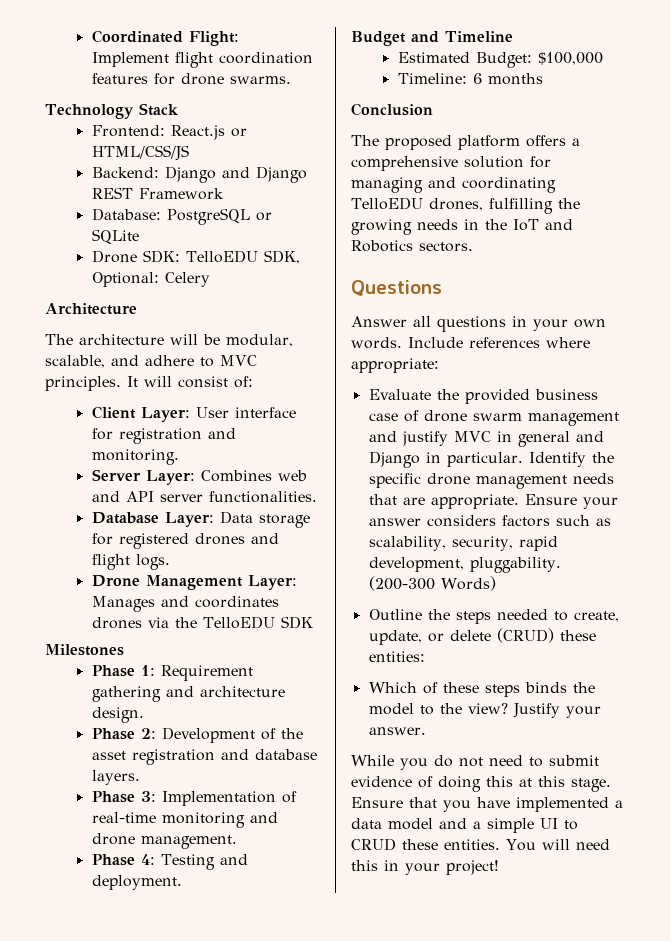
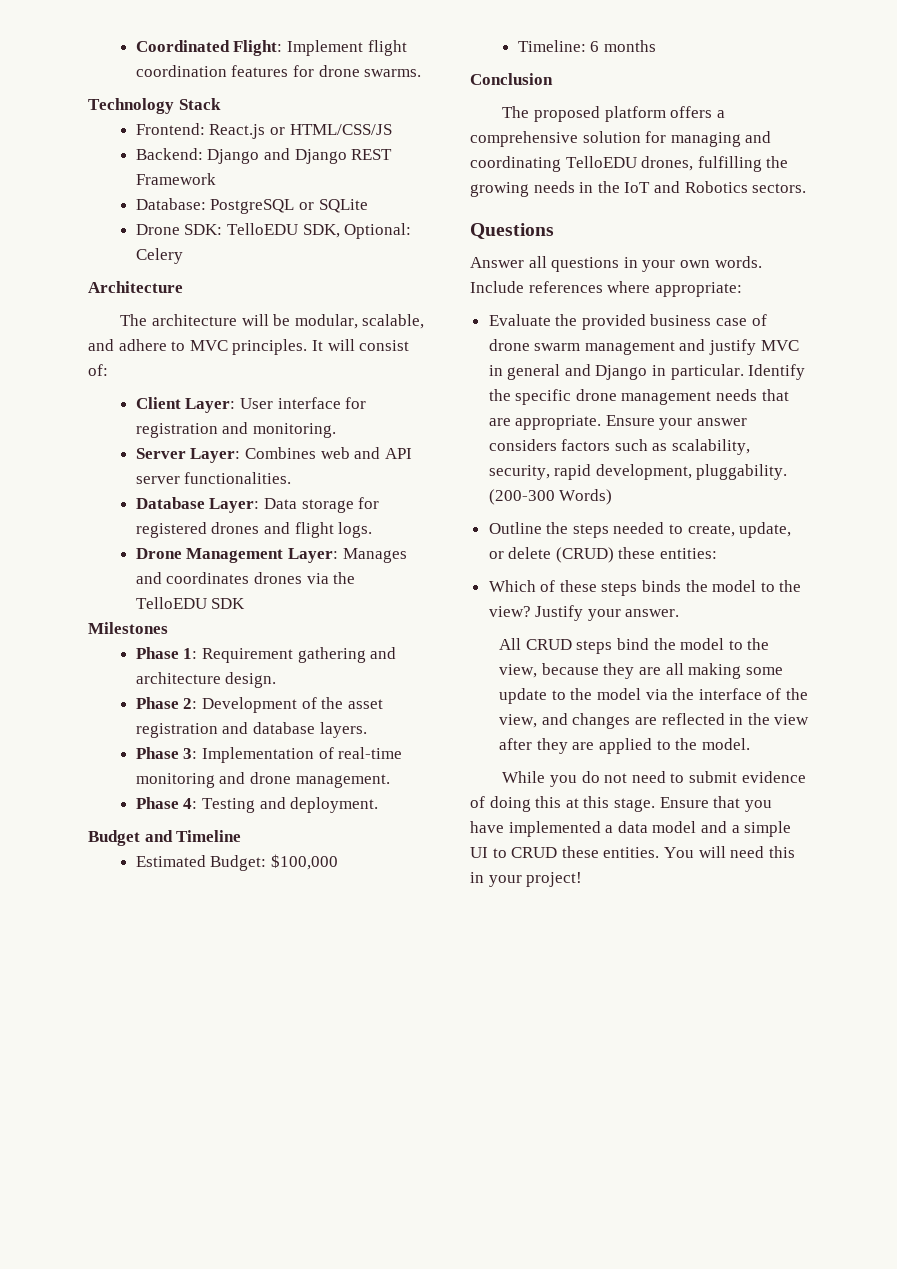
+ All CRUD steps bind the model to the view, because they are all making some update to the model via the interface of the view, and changes are reflected in the view after they are applied to the model.

